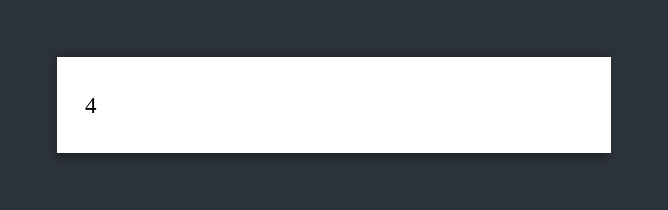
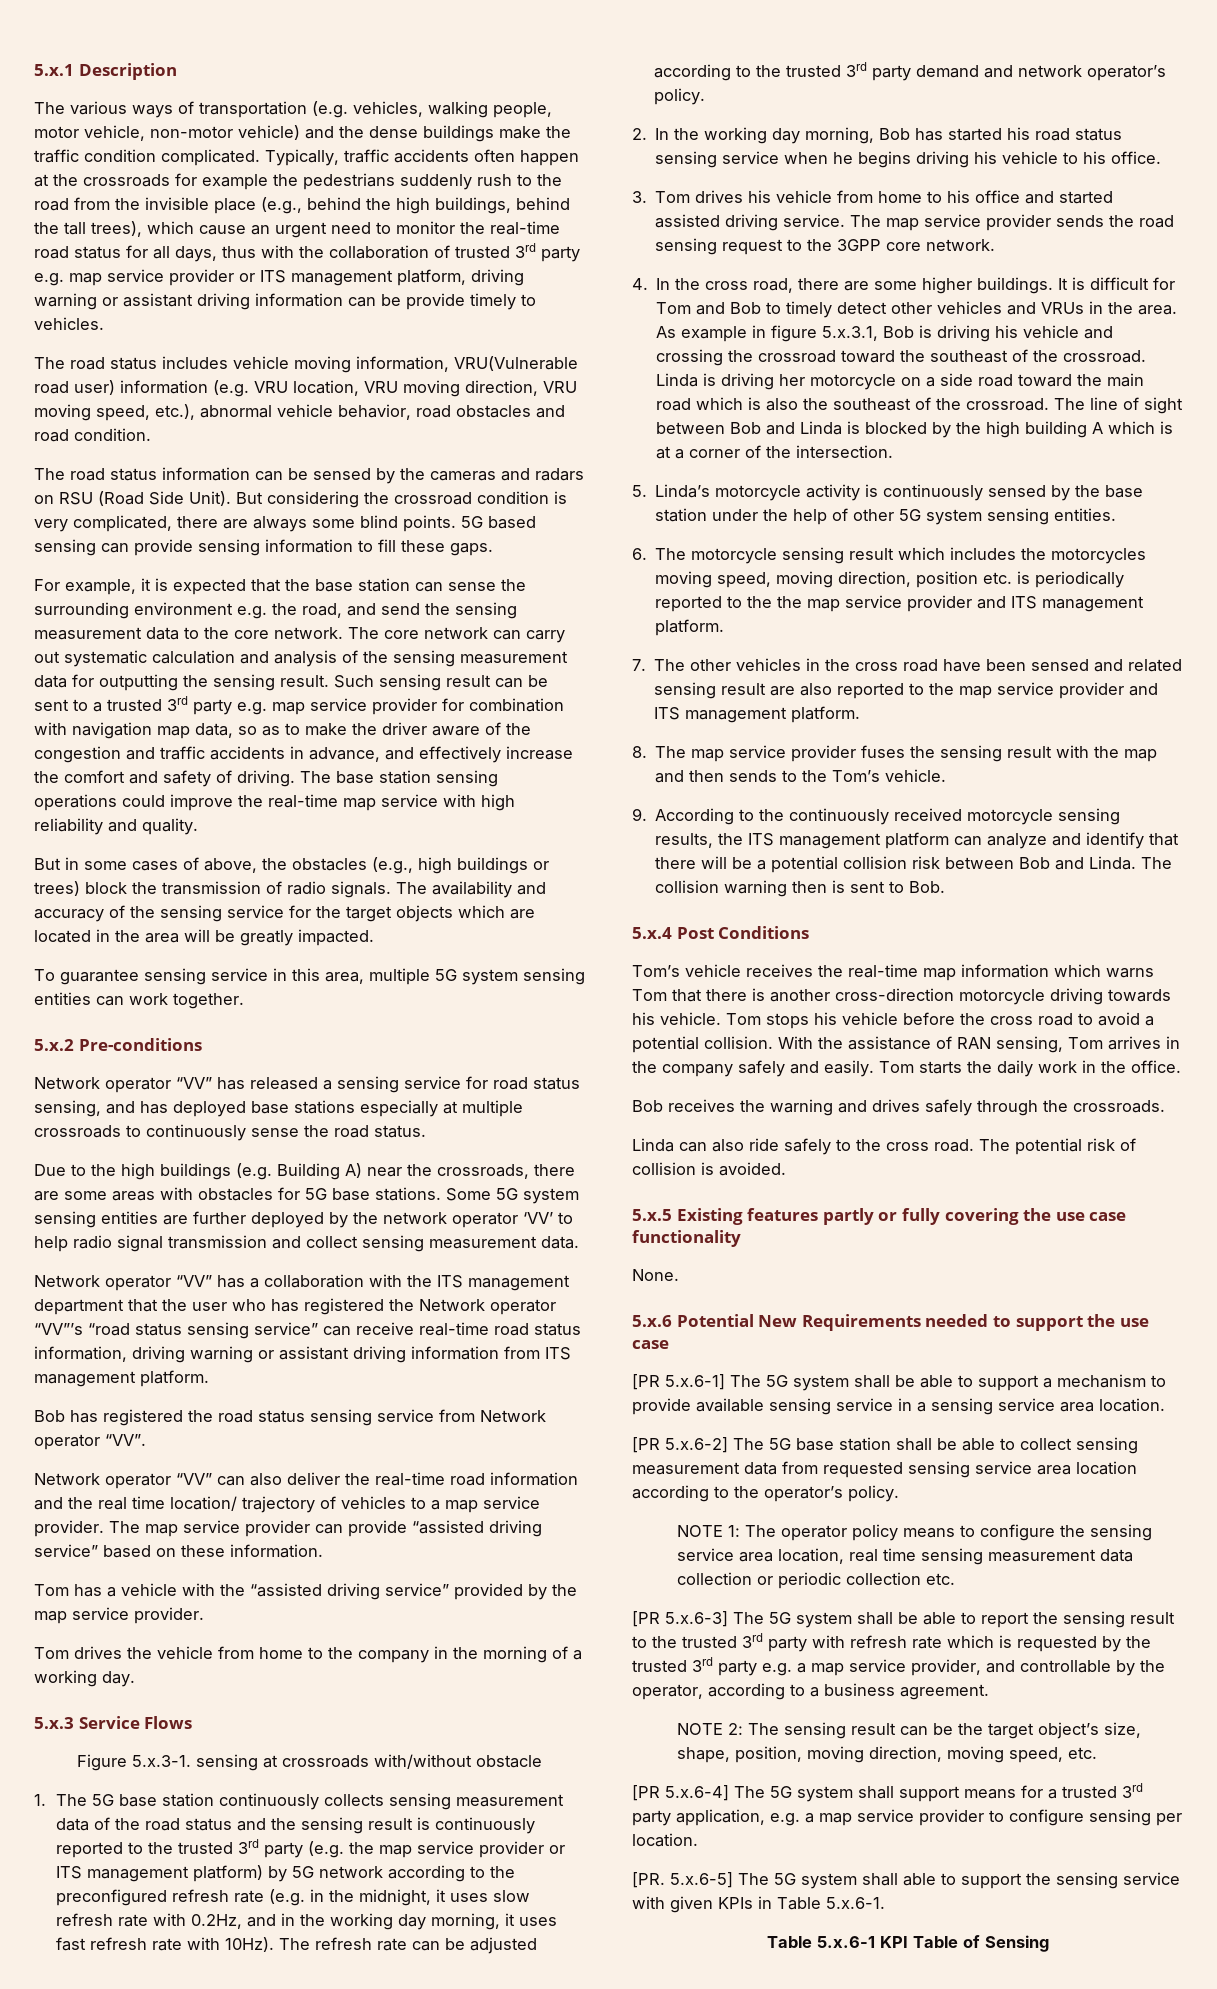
- 4
+ 5.x.1 Description
+ The various ways of transportation (e.g. vehicles, walking people, motor vehicle, non-motor vehicle) and the dense buildings make the traffic condition complicated. Typically, traffic accidents often happen at the crossroads for example the pedestrians suddenly rush to the road from the invisible place (e.g., behind the high buildings, behind the tall trees), which cause an urgent need to monitor the real-time road status for all days, thus with the collaboration of trusted 3rd party e.g. map service provider or ITS management platform, driving warning or assistant driving information can be provide timely to vehicles.
+ The road status includes vehicle moving information, VRU(Vulnerable road user) information (e.g. VRU location, VRU moving direction, VRU moving speed, etc.), abnormal vehicle behavior, road obstacles and road condition.
+ The road status information can be sensed by the cameras and radars on RSU (Road Side Unit). But considering the crossroad condition is very complicated, there are always some blind points. 5G based sensing can provide sensing information to fill these gaps.
+ For example, it is expected that the base station can sense the surrounding environment e.g. the road, and send the sensing measurement data to the core network. The core network can carry out systematic calculation and analysis of the sensing measurement data for outputting the sensing result. Such sensing result can be sent to a trusted 3rd party e.g. map service provider for combination with navigation map data, so as to make the driver aware of the congestion and traffic accidents in advance, and effectively increase the comfort and safety of driving. The base station sensing operations could improve the real-time map service with high reliability and quality.
+ But in some cases of above, the obstacles (e.g., high buildings or trees) block the transmission of radio signals. The availability and accuracy of the sensing service for the target objects which are located in the area will be greatly impacted.
+ To guarantee sensing service in this area, multiple 5G system sensing entities can work together.
+ 5.x.2 Pre-conditions
+ Network operator “VV” has released a sensing service for road status sensing, and has deployed base stations especially at multiple crossroads to continuously sense the road status.
+ Due to the high buildings (e.g. Building A) near the crossroads, there are some areas with obstacles for 5G base stations. Some 5G system sensing entities are further deployed by the network operator ‘VV’ to help radio signal transmission and collect sensing measurement data.
+ Network operator “VV” has a collaboration with the ITS management department that the user who has registered the Network operator “VV”’s “road status sensing service” can receive real-time road status information, driving warning or assistant driving information from ITS management platform.
+ Bob has registered the road status sensing service from Network operator “VV”.
+ Network operator “VV” can also deliver the real-time road information and the real time location/ trajectory of vehicles to a map service provider. The map service provider can provide “assisted driving service” based on these information.
+ Tom has a vehicle with the “assisted driving service” provided by the map service provider.
+ Tom drives the vehicle from home to the company in the morning of a working day.
+ 5.x.3 Service Flows
+ Figure 5.x.3-1. sensing at crossroads with/without obstacle
+ 1. The 5G base station continuously collects sensing measurement data of the road status and the sensing result is continuously reported to the trusted 3rd party (e.g. the map service provider or ITS management platform) by 5G network according to the preconfigured refresh rate (e.g. in the midnight, it uses slow refresh rate with 0.2Hz, and in the working day morning, it uses fast refresh rate with 10Hz). The refresh rate can be adjusted according to the trusted 3rd party demand and network operator’s policy.
+ 2. In the working day morning, Bob has started his road status sensing service when he begins driving his vehicle to his office.
+ 3. Tom drives his vehicle from home to his office and started assisted driving service. The map service provider sends the road sensing request to the 3GPP core network.
+ 4. In the cross road, there are some higher buildings. It is difficult for Tom and Bob to timely detect other vehicles and VRUs in the area. As example in figure 5.x.3.1, Bob is driving his vehicle and crossing the crossroad toward the southeast of the crossroad. Linda is driving her motorcycle on a side road toward the main road which is also the southeast of the crossroad. The line of sight between Bob and Linda is blocked by the high building A which is at a corner of the intersection.
+ 5. Linda’s motorcycle activity is continuously sensed by the base station under the help of other 5G system sensing entities.
+ 6. The motorcycle sensing result which includes the motorcycles moving speed, moving direction, position etc. is periodically reported to the the map service provider and ITS management platform.
+ 7. The other vehicles in the cross road have been sensed and related sensing result are also reported to the map service provider and ITS management platform.
+ 8. The map service provider fuses the sensing result with the map and then sends to the Tom’s vehicle.
+ 9. According to the continuously received motorcycle sensing results, the ITS management platform can analyze and identify that there will be a potential collision risk between Bob and Linda. The collision warning then is sent to Bob.
+ 5.x.4 Post Conditions
+ Tom’s vehicle receives the real-time map information which warns Tom that there is another cross-direction motorcycle driving towards his vehicle. Tom stops his vehicle before the cross road to avoid a potential collision. With the assistance of RAN sensing, Tom arrives in the company safely and easily. Tom starts the daily work in the office.
+ Bob receives the warning and drives safely through the crossroads.
+ Linda can also ride safely to the cross road. The potential risk of collision is avoided.
+ 5.x.5 Existing features partly or fully covering the use case functionality
+ None.
+ 5.x.6 Potential New Requirements needed to support the use case
+ [PR 5.x.6-1] The 5G system shall be able to support a mechanism to provide available sensing service in a sensing service area location.
+ [PR 5.x.6-2] The 5G base station shall be able to collect sensing measurement data from requested sensing service area location according to the operator’s policy.
+ NOTE 1: The operator policy means to configure the sensing service area location, real time sensing measurement data collection or periodic collection etc.
+ [PR 5.x.6-3] The 5G system shall be able to report the sensing result to the trusted 3rd party with refresh rate which is requested by the trusted 3rd party e.g. a map service provider, and controllable by the operator, according to a business agreement.
+ NOTE 2: The sensing result can be the target object’s size, shape, position, moving direction, moving speed, etc.
+ [PR 5.x.6-4] The 5G system shall support means for a trusted 3rd party application, e.g. a map service provider to configure sensing per location.
+ [PR. 5.x.6-5] The 5G system shall able to support the sensing service with given KPIs in Table 5.x.6-1.
+ Table 5.x.6-1 KPI Table of Sensing

